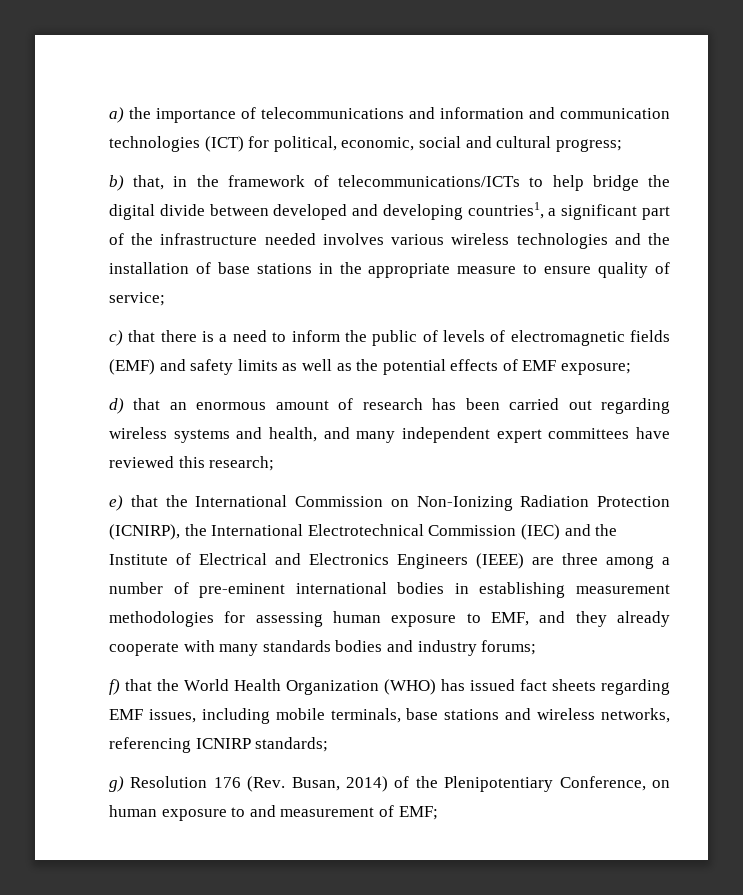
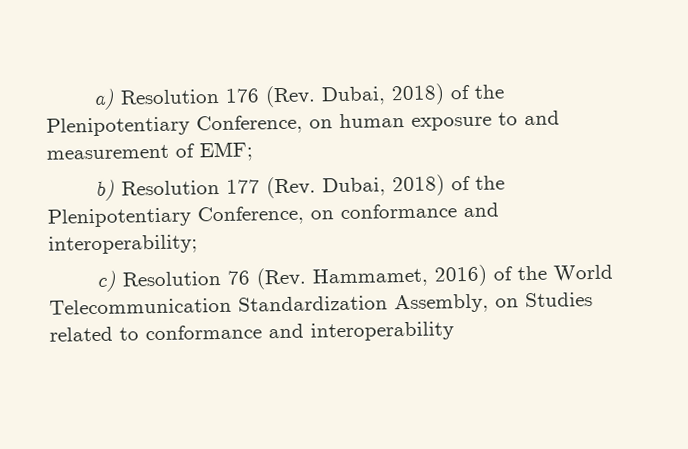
- a) the importance of telecommunications and information and communication technologies (ICT) for political, economic, social and cultural progress;
- b) that, in the framework of telecommunications/ICTs to help bridge the digital divide between developed and developing countries1, a significant part of the infrastructure needed involves various wireless technologies and the installation of base stations in the appropriate measure to ensure quality of service;
- c) that there is a need to inform the public of levels of electromagnetic fields (EMF) and safety limits as well as the potential effects of EMF exposure;
- d) that an enormous amount of research has been carried out regarding wireless systems and health, and many independent expert committees have reviewed this research;
- e) that the International Commission on Non-Ionizing Radiation Protection (ICNIRP), the International Electrotechnical Commission (IEC) and the Institute of Electrical and Electronics Engineers (IEEE) are three among a number of pre-eminent international bodies in establishing measurement methodologies for assessing human exposure to EMF, and they already cooperate with many standards bodies and industry forums;
- f) that the World Health Organization (WHO) has issued fact sheets regarding EMF issues, including mobile terminals, base stations and wireless networks, referencing ICNIRP standards;
- g) Resolution 176 (Rev. Busan, 2014) of the Plenipotentiary Conference, on human exposure to and measurement of EMF;
+ a) Resolution 176 (Rev. Dubai, 2018) of the Plenipotentiary Conference, on human exposure to and measurement of EMF;
+ b) Resolution 177 (Rev. Dubai, 2018) of the Plenipotentiary Conference, on conformance and interoperability;
+ c) Resolution 76 (Rev. Hammamet, 2016) of the World Telecommunication Standardization Assembly, on Studies related to conformance and interoperability

